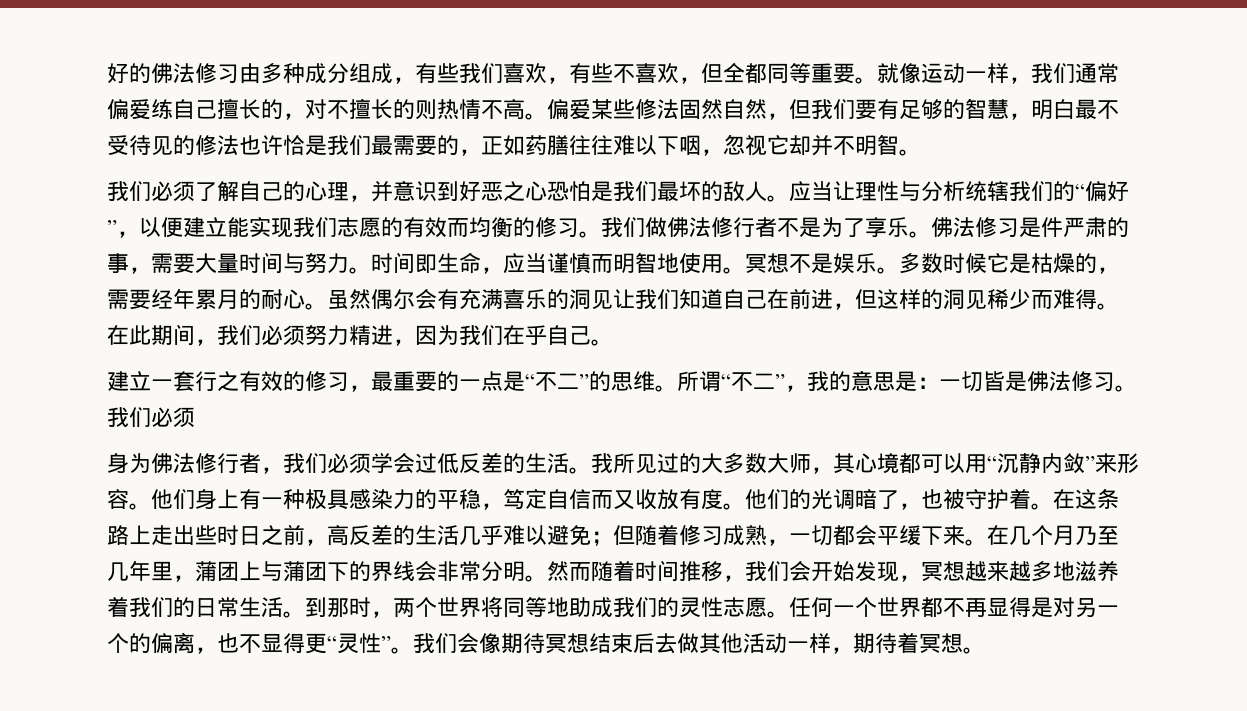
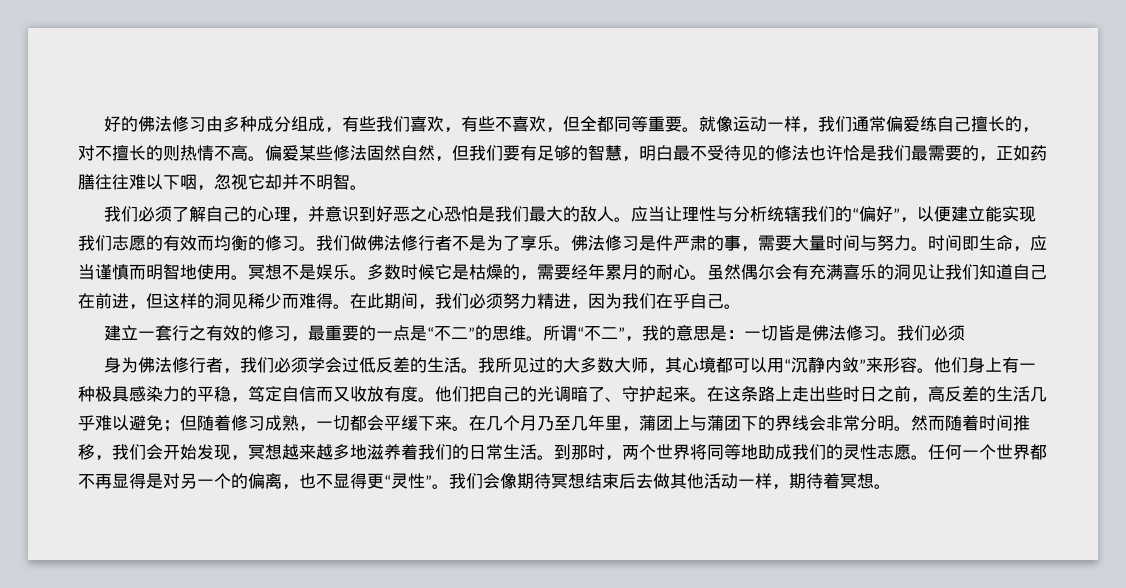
- 我们必须了解自己的心理，并意识到好恶之心恐怕是我们最坏的敌人。
+ 我们必须了解自己的心理，并意识到好恶之心恐怕是我们最大的敌人。
- 他们的光调暗了，也被守护着。
+ 他们把自己的光调暗了、守护起来。

